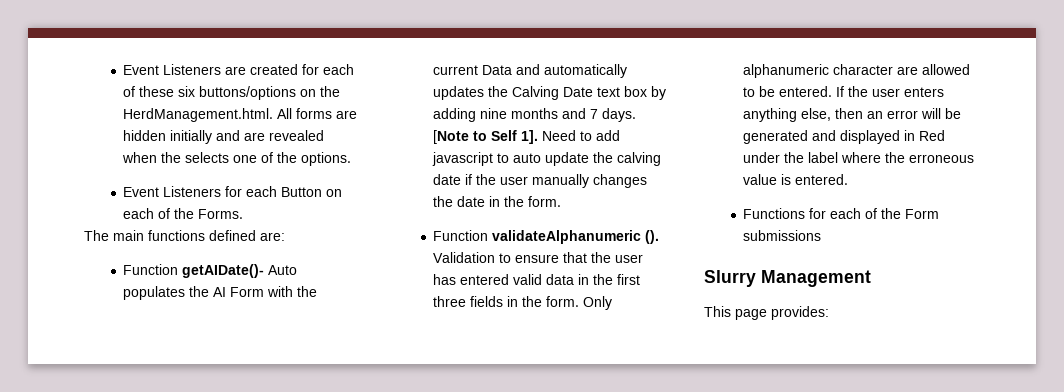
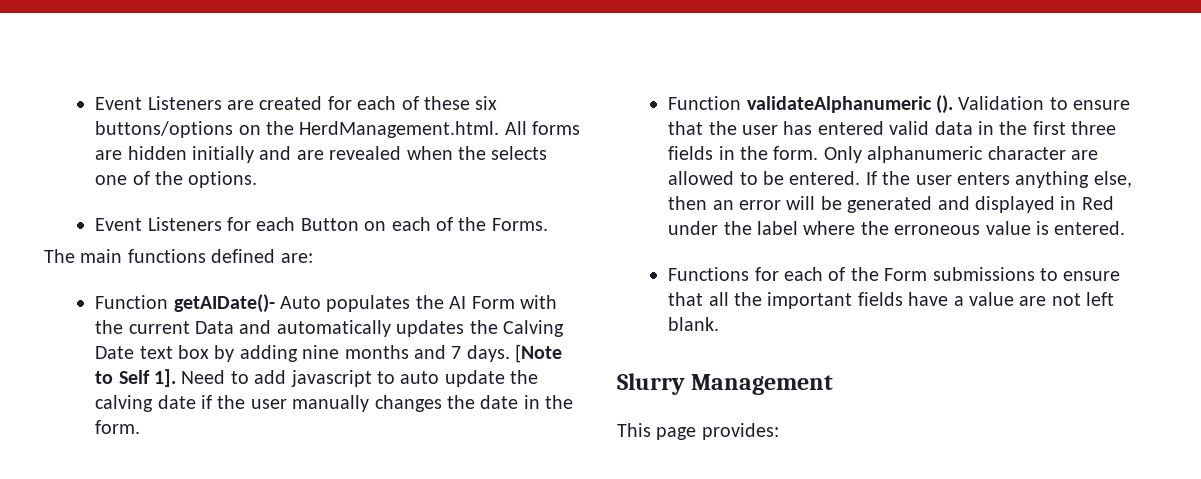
- Functions for each of the Form submissions
+ Functions for each of the Form submissions to ensure that all the important fields have a value are not left blank.

